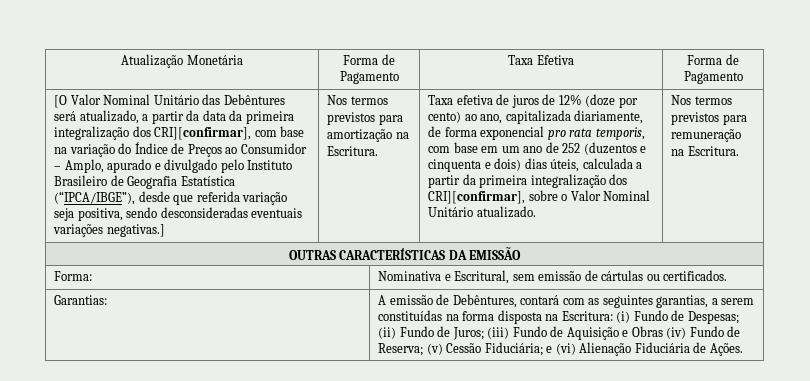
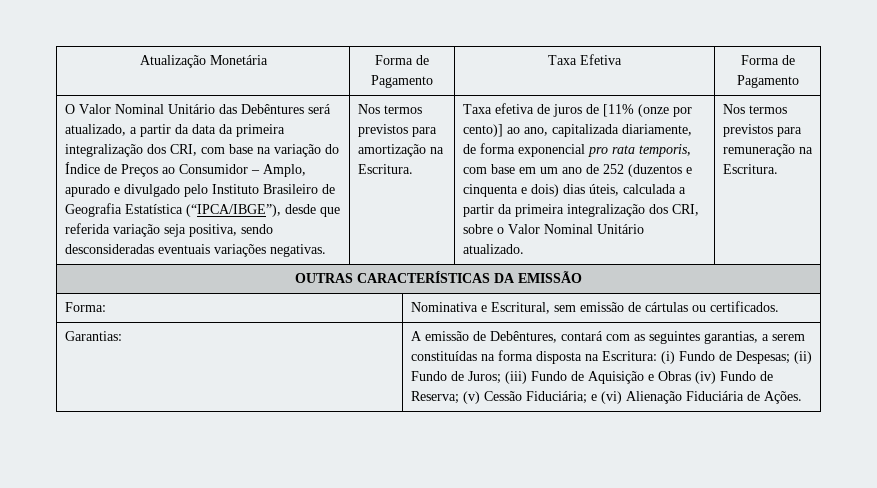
- [O Valor Nominal Unitário das Debêntures será atualizado, a partir da data da primeira integralização dos CRI][confirmar], com base na variação do Índice de Preços ao Consumidor – Amplo, apurado e divulgado pelo Instituto Brasileiro de Geografia Estatística (“IPCA/IBGE”), desde que referida variação seja positiva, sendo desconsideradas eventuais variações negativas.]
+ O Valor Nominal Unitário das Debêntures será atualizado, a partir da data da primeira integralização dos CRI, com base na variação do Índice de Preços ao Consumidor – Amplo, apurado e divulgado pelo Instituto Brasileiro de Geografia Estatística (“IPCA/IBGE”), desde que referida variação seja positiva, sendo desconsideradas eventuais variações negativas.
- Taxa efetiva de juros de 12% (doze por cento) ao ano, capitalizada diariamente, de forma exponencial pro rata temporis, com base em um ano de 252 (duzentos e cinquenta e dois) dias úteis, calculada a partir da primeira integralização dos CRI][confirmar], sobre o Valor Nominal Unitário atualizado.
+ Taxa efetiva de juros de [11% (onze por cento)] ao ano, capitalizada diariamente, de forma exponencial pro rata temporis, com base em um ano de 252 (duzentos e cinquenta e dois) dias úteis, calculada a partir da primeira integralização dos CRI, sobre o Valor Nominal Unitário atualizado.

